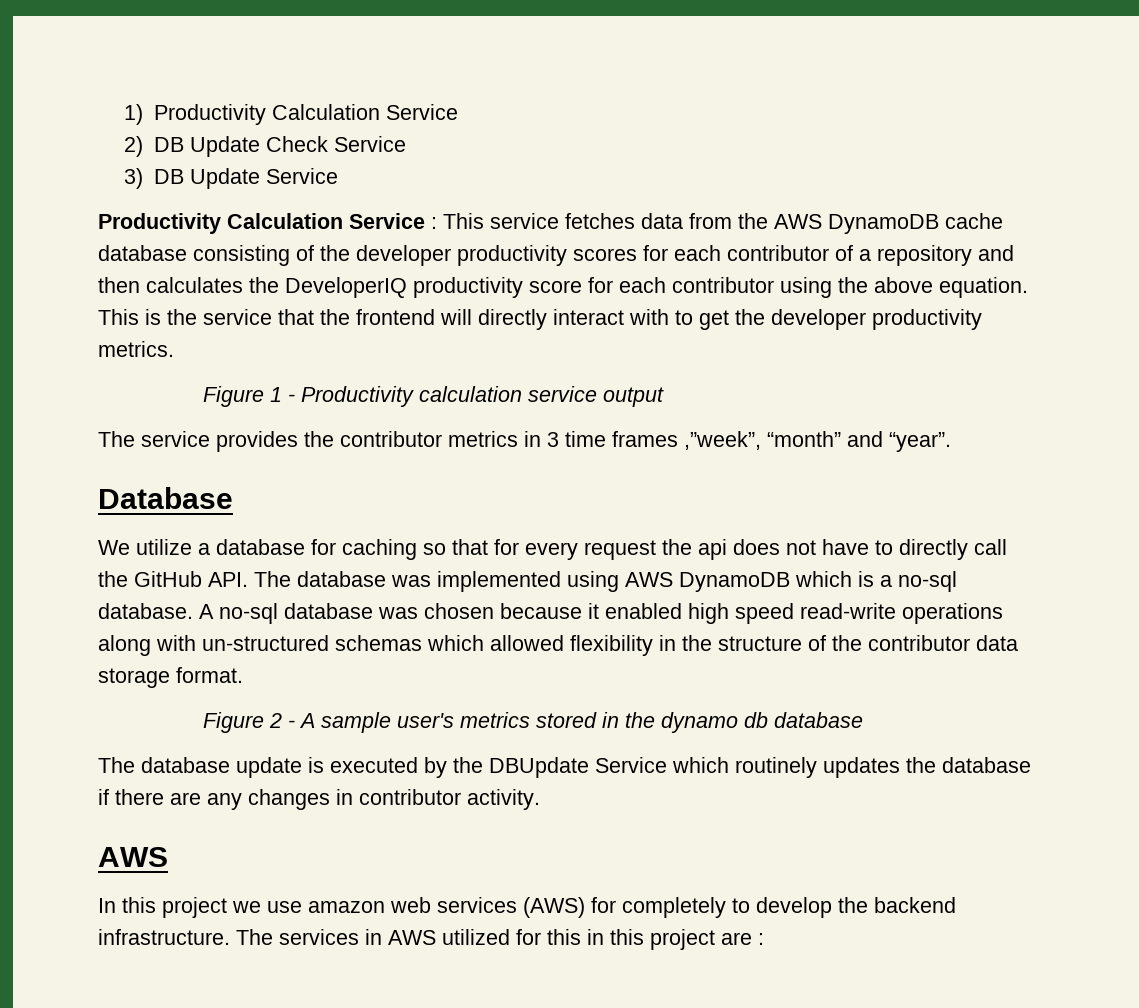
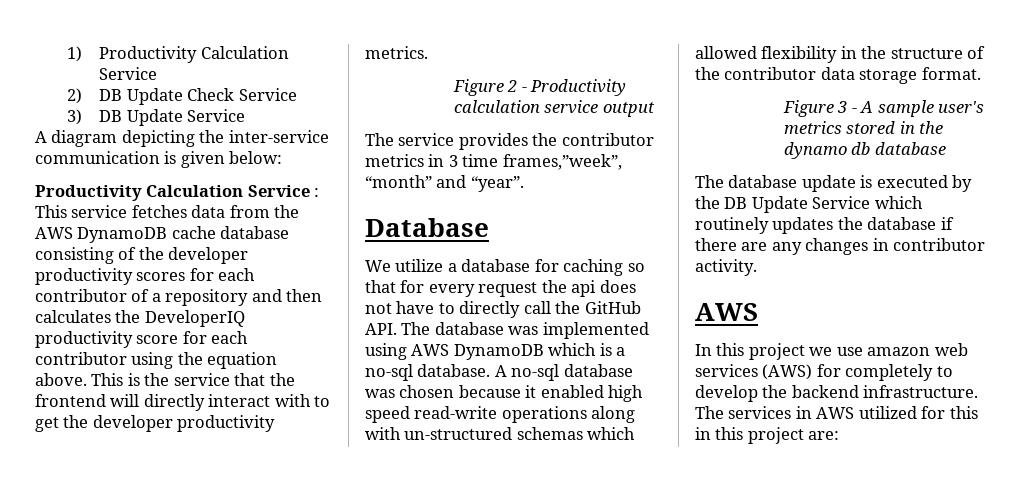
+ A diagram depicting the inter-service communication is given below:
- Productivity Calculation Service : This service fetches data from the AWS DynamoDB cache database consisting of the developer productivity scores for each contributor of a repository and then calculates the DeveloperIQ productivity score for each contributor using the above equation.
+ Productivity Calculation Service : This service fetches data from the AWS DynamoDB cache database consisting of the developer productivity scores for each contributor of a repository and then calculates the DeveloperIQ productivity score for each contributor using the equation above.
- Figure 1 - Productivity calculation service output
+ Figure 2 - Productivity calculation service output
- The service provides the contributor metrics in 3 time frames ,”week”, “month” and “year”.
+ The service provides the contributor metrics in 3 time frames,”week”, “month” and “year”.
- Figure 2 - A sample user's metrics stored in the dynamo db database
+ Figure 3 - A sample user's metrics stored in the dynamo db database
- The database update is executed by the DBUpdate Service which routinely updates the database if there are any changes in contributor activity.
+ The database update is executed by the DB Update Service which routinely updates the database if there are any changes in contributor activity.
- The services in AWS utilized for this in this project are :
+ The services in AWS utilized for this in this project are:

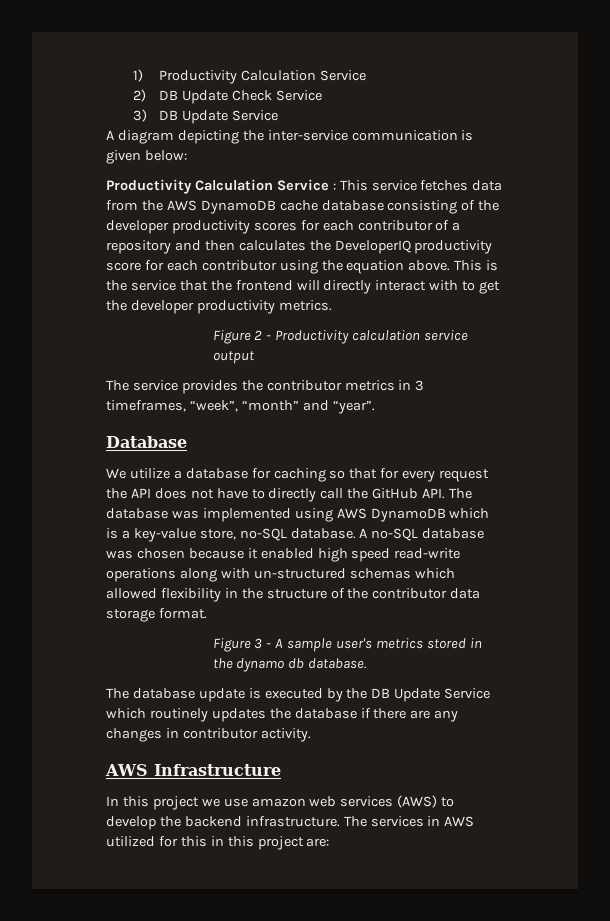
- The service provides the contributor metrics in 3 time frames,”week”, “month” and “year”.
+ The service provides the contributor metrics in 3 timeframes, “week”, “month” and “year”.
- We utilize a database for caching so that for every request the api does not have to directly call the GitHub API. The database was implemented using AWS DynamoDB which is a no-sql database.
+ We utilize a database for caching so that for every request the API does not have to directly call the GitHub API. The database was implemented using AWS DynamoDB which is a key-value store, no-SQL database.
- A no-sql database was chosen because it enabled high speed read-write operations along with un-structured schemas which allowed flexibility in the structure of the contributor data storage format.
+ A no-SQL database was chosen because it enabled high speed read-write operations along with un-structured schemas which allowed flexibility in the structure of the contributor data storage format.
- Figure 3 - A sample user's metrics stored in the dynamo db database
+ Figure 3 - A sample user's metrics stored in the dynamo db database.
  The database update is executed by the DB Update Service which routinely updates the database if there are any changes in contributor activity.
- AWS
+ AWS Infrastructure
- In this project we use amazon web services (AWS) for completely to develop the backend infrastructure.
+ In this project we use amazon web services (AWS) to develop the backend infrastructure.

